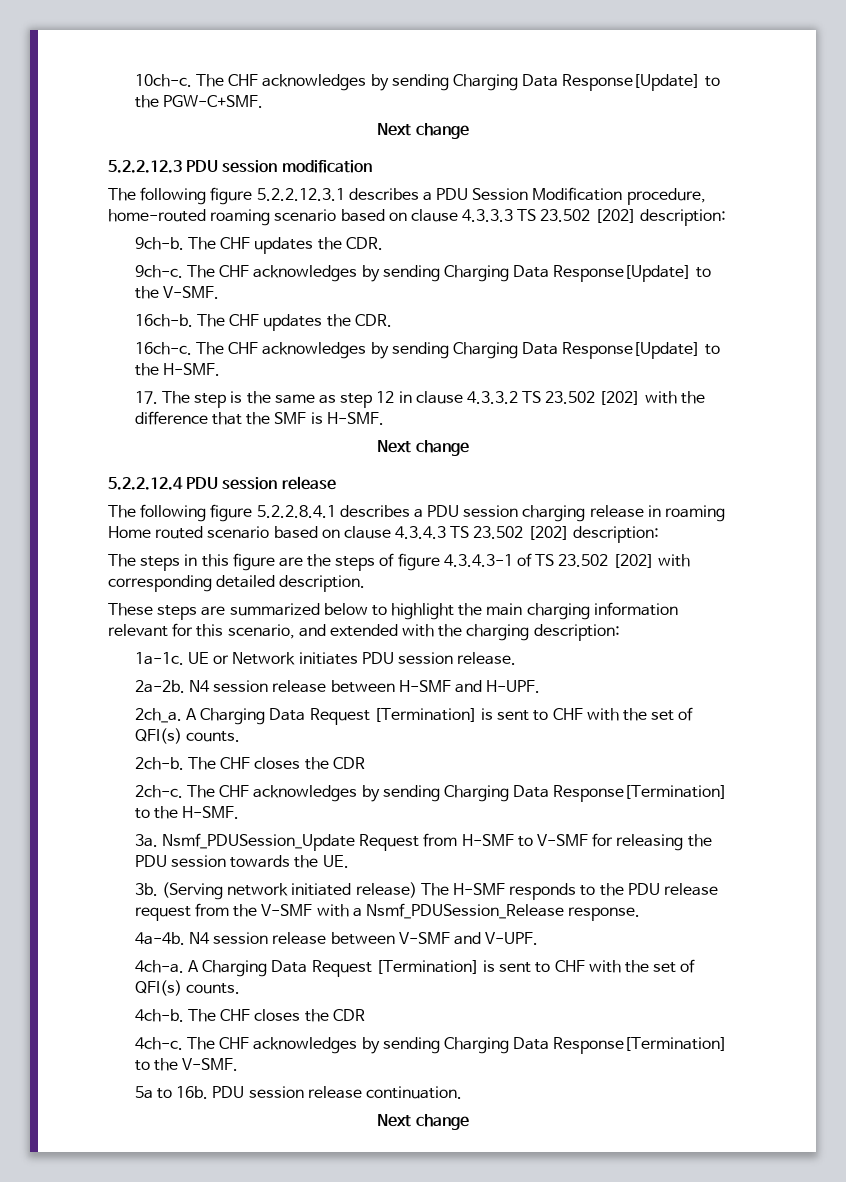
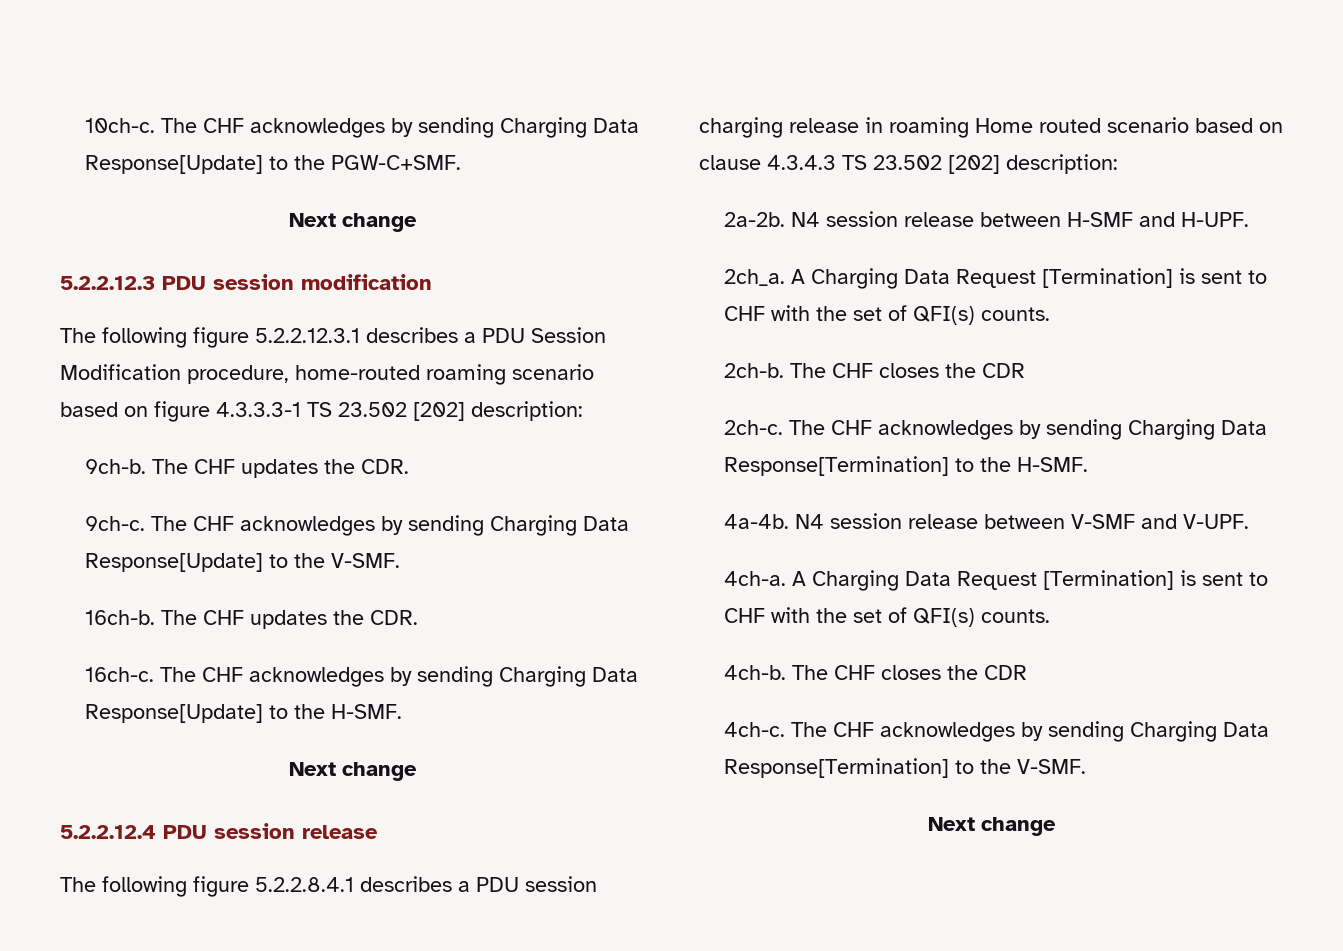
- The following figure 5.2.2.12.3.1 describes a PDU Session Modification procedure, home-routed roaming scenario based on clause 4.3.3.3 TS 23.502 [202] description:
+ The following figure 5.2.2.12.3.1 describes a PDU Session Modification procedure, home-routed roaming scenario based on figure 4.3.3.3-1 TS 23.502 [202] description:
- 17. The step is the same as step 12 in clause 4.3.3.2 TS 23.502 [202] with the difference that the SMF is H-SMF.
- The steps in this figure are the steps of figure 4.3.4.3-1 of TS 23.502 [202] with corresponding detailed description.
- These steps are summarized below to highlight the main charging information relevant for this scenario, and extended with the charging description:
- 1a-1c. UE or Network initiates PDU session release.
- 3a. Nsmf_PDUSession_Update Request from H-SMF to V-SMF for releasing the PDU session towards the UE.
- 3b. (Serving network initiated release) The H-SMF responds to the PDU release request from the V-SMF with a Nsmf_PDUSession_Release response.
- 5a to 16b. PDU session release continuation.

